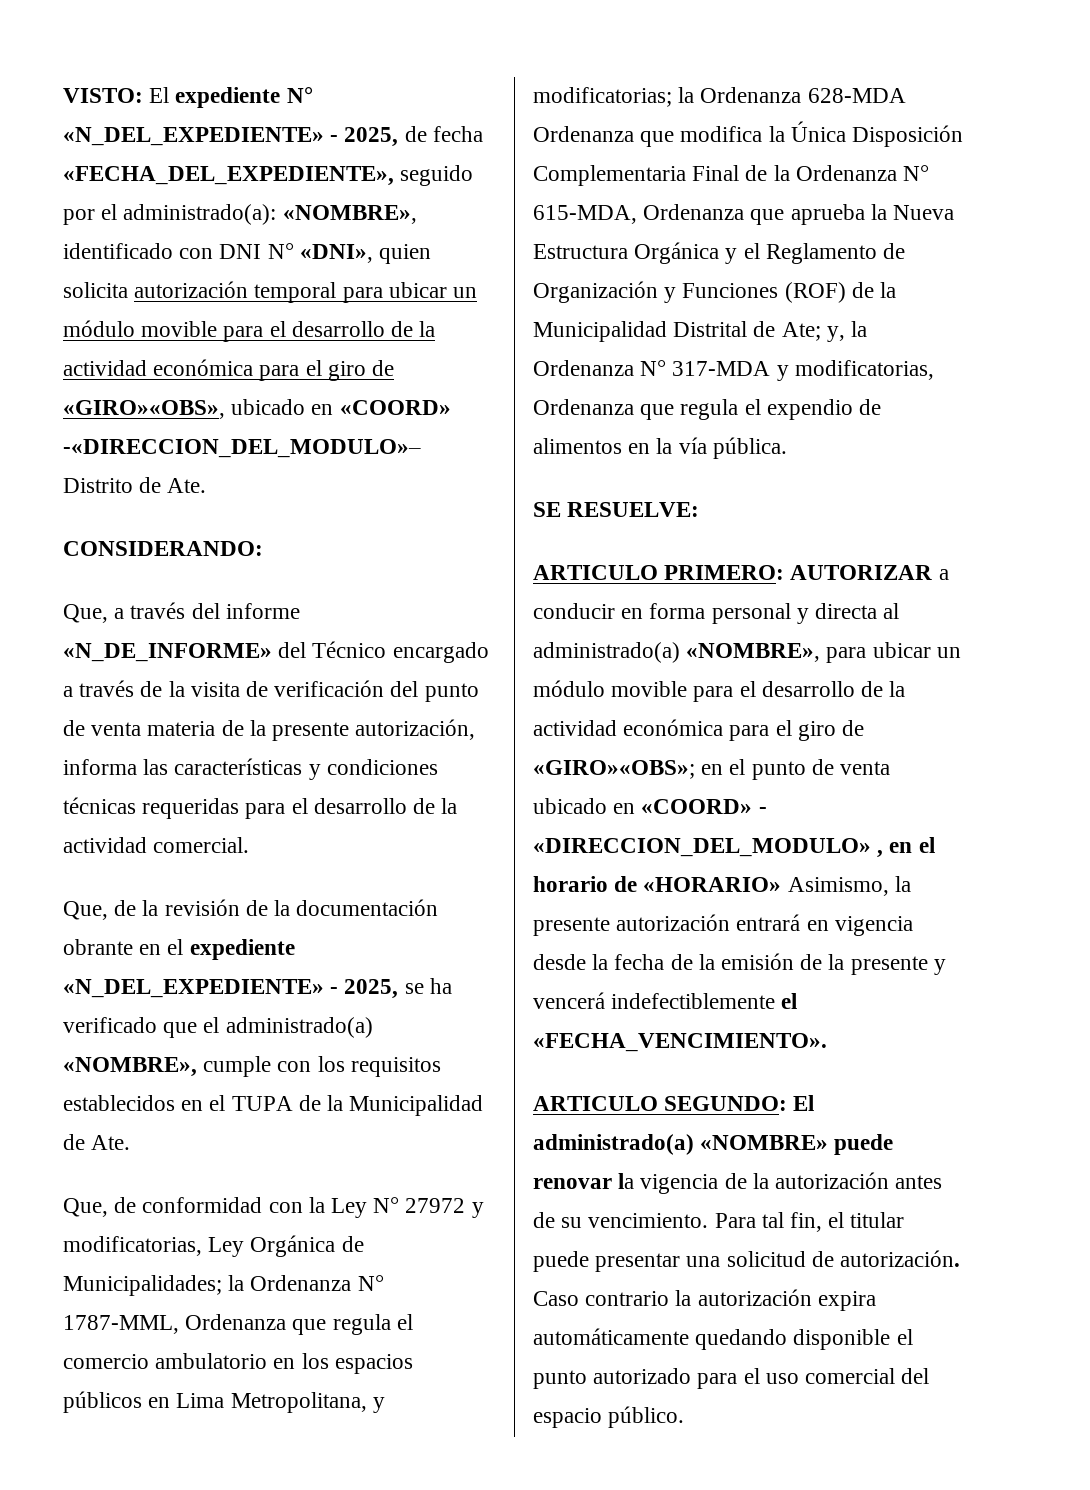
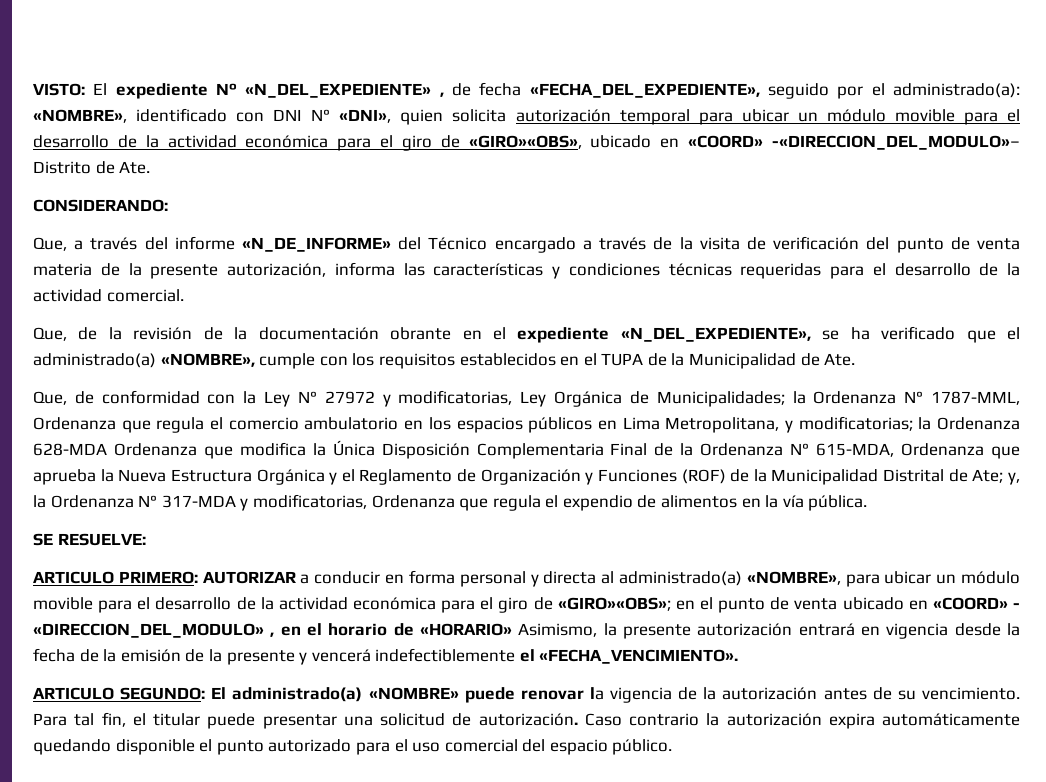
- VISTO: El expediente N° «N_DEL_EXPEDIENTE» - 2025, de fecha «FECHA_DEL_EXPEDIENTE», seguido por el administrado(a): «NOMBRE», identificado con DNI N° «DNI», quien solicita autorización temporal para ubicar un módulo movible para el desarrollo de la actividad económica para el giro de «GIRO»«OBS», ubicado en «COORD» -«DIRECCION_DEL_MODULO»– Distrito de Ate.
+ VISTO: El expediente N° «N_DEL_EXPEDIENTE» , de fecha «FECHA_DEL_EXPEDIENTE», seguido por el administrado(a): «NOMBRE», identificado con DNI N° «DNI», quien solicita autorización temporal para ubicar un módulo movible para el desarrollo de la actividad económica para el giro de «GIRO»«OBS», ubicado en «COORD» -«DIRECCION_DEL_MODULO»– Distrito de Ate.
- Que, de la revisión de la documentación obrante en el expediente «N_DEL_EXPEDIENTE» - 2025, se ha verificado que el administrado(a) «NOMBRE», cumple con los requisitos establecidos en el TUPA de la Municipalidad de Ate.
+ Que, de la revisión de la documentación obrante en el expediente «N_DEL_EXPEDIENTE», se ha verificado que el administrado(a) «NOMBRE», cumple con los requisitos establecidos en el TUPA de la Municipalidad de Ate.

